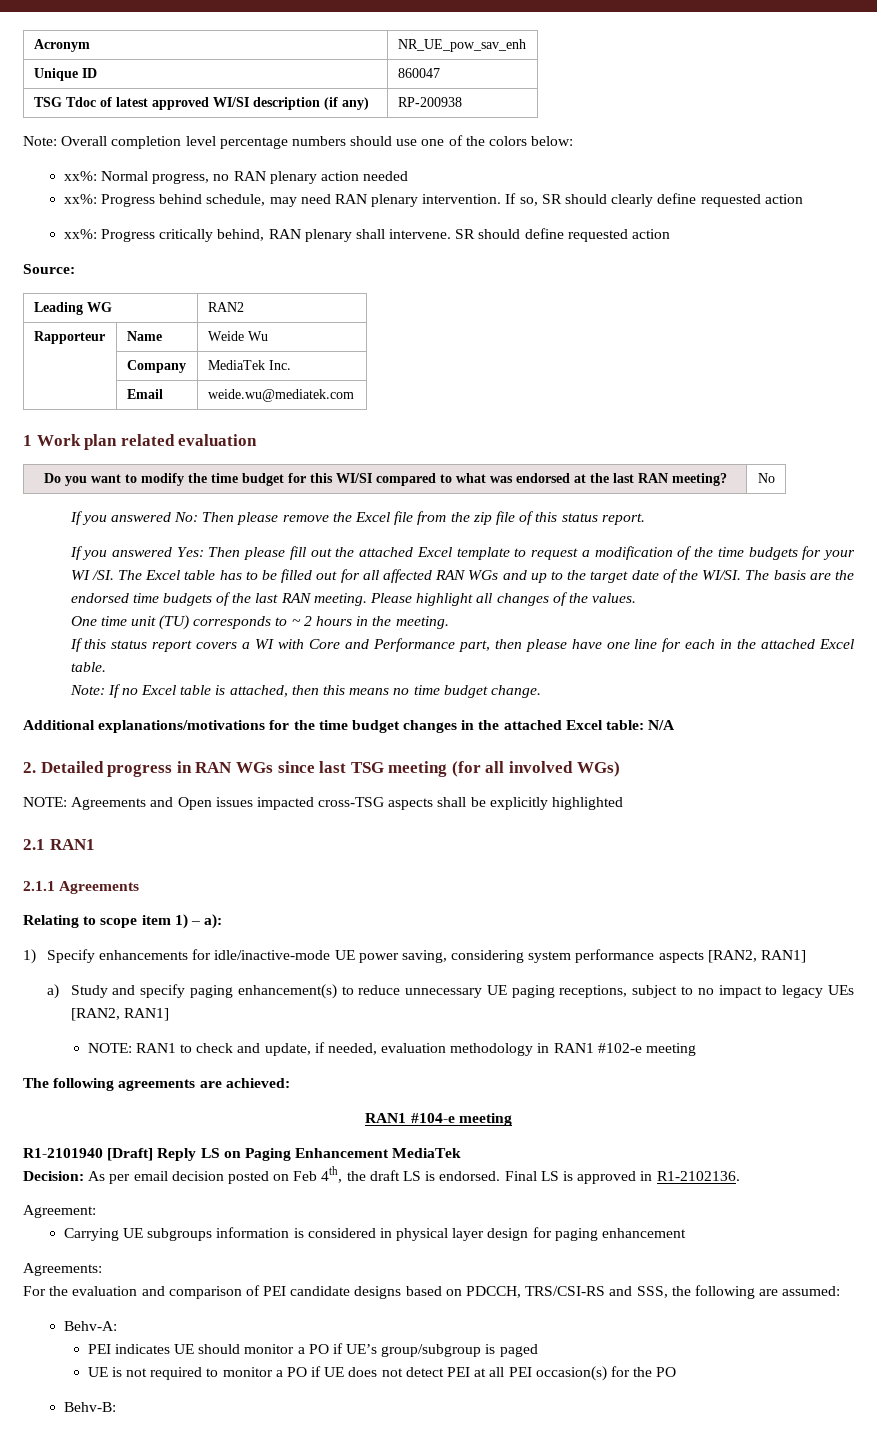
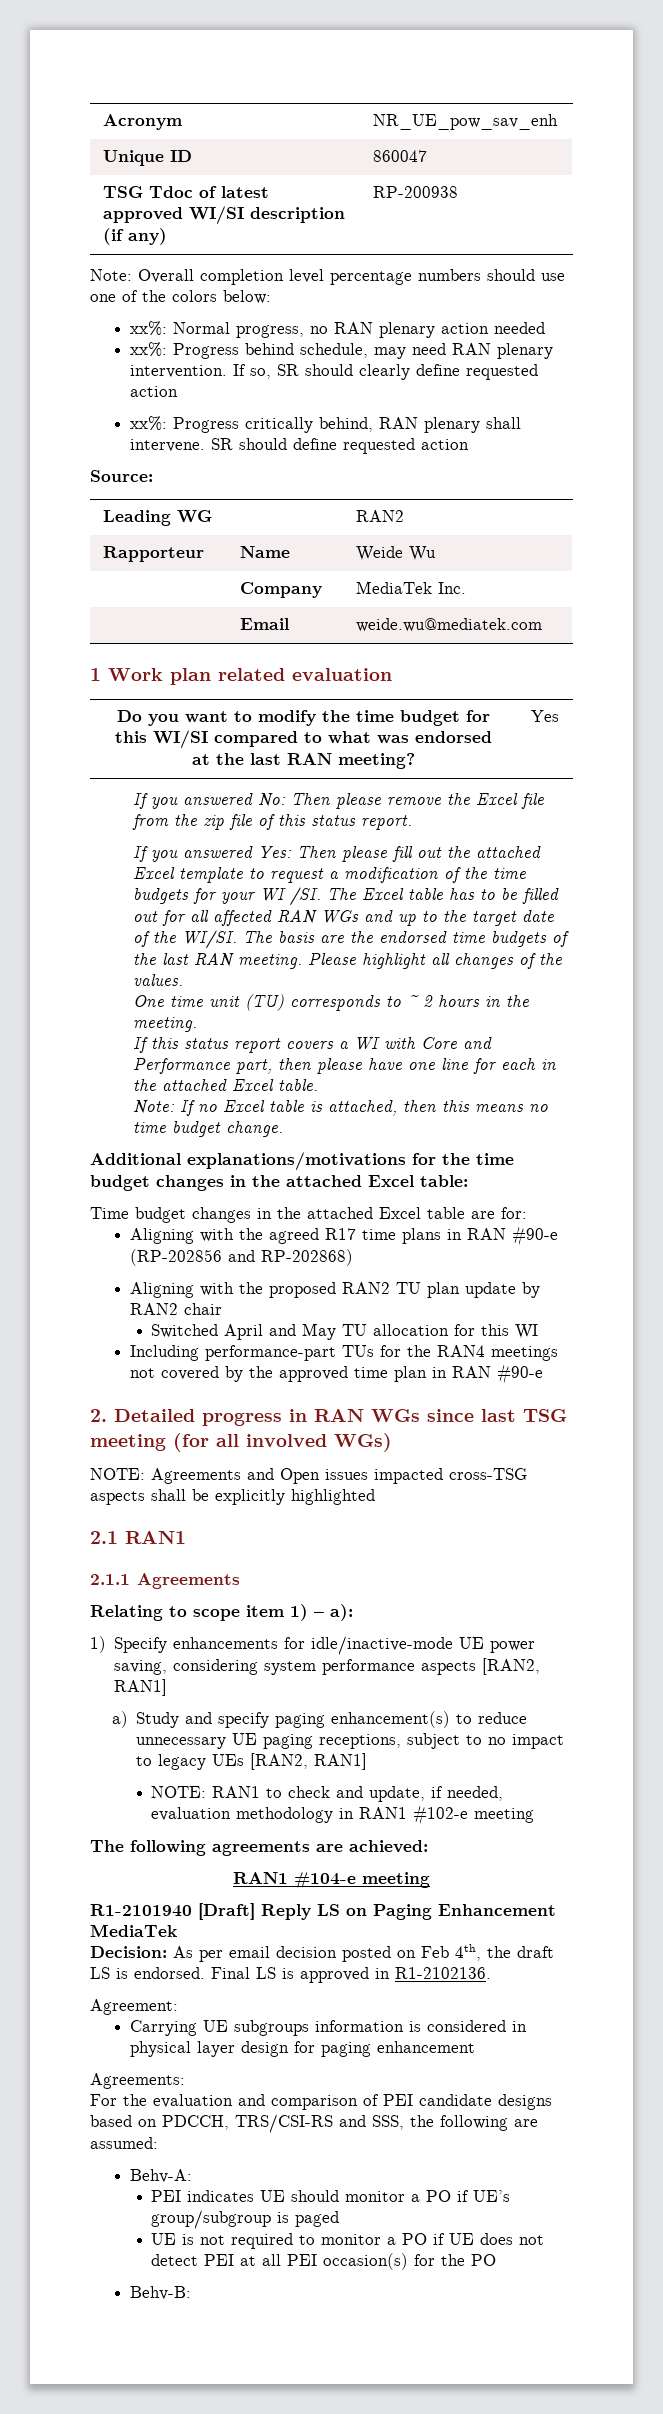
- Do you want to modify the time budget for this WI/SI compared to what was endorsed at the last RAN meeting? | No
+ Do you want to modify the time budget for this WI/SI compared to what was endorsed at the last RAN meeting? | Yes
- Additional explanations/motivations for the time budget changes in the attached Excel table: N/A
+ Additional explanations/motivations for the time budget changes in the attached Excel table:
+ Time budget changes in the attached Excel table are for:
+ Aligning with the agreed R17 time plans in RAN #90-e (RP-202856 and RP-202868)
+ Aligning with the proposed RAN2 TU plan update by RAN2 chair
+ Switched April and May TU allocation for this WI
+ Including performance-part TUs for the RAN4 meetings not covered by the approved time plan in RAN #90-e

